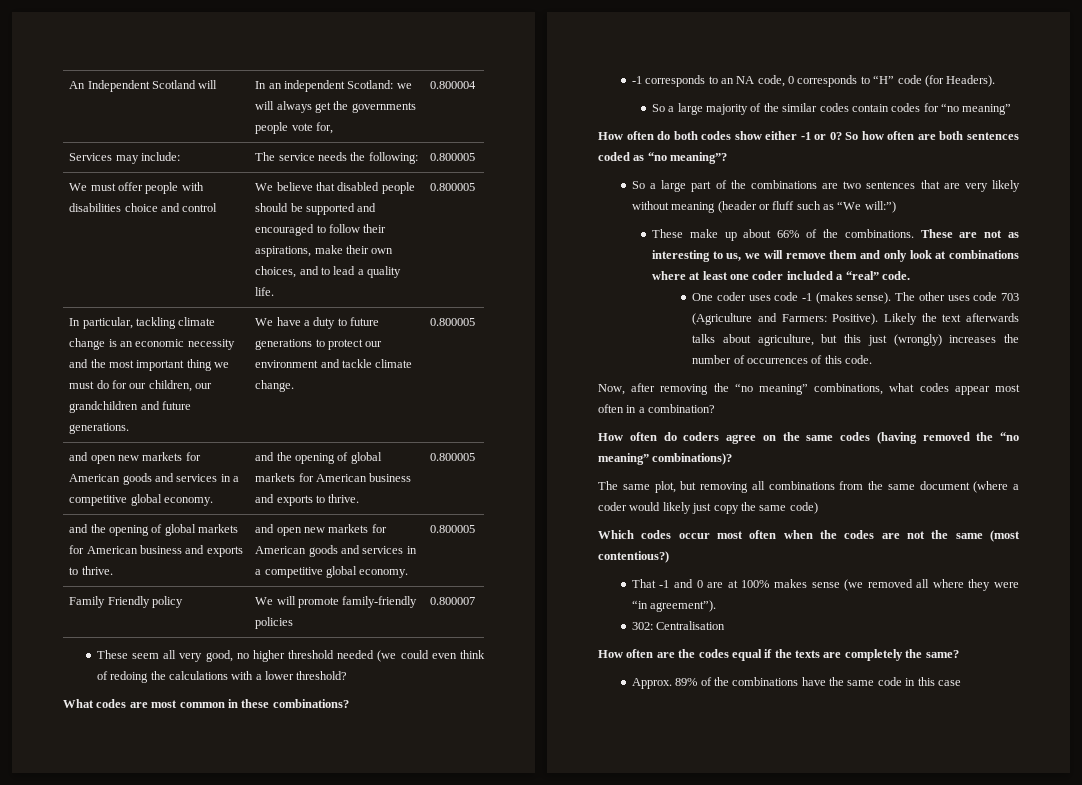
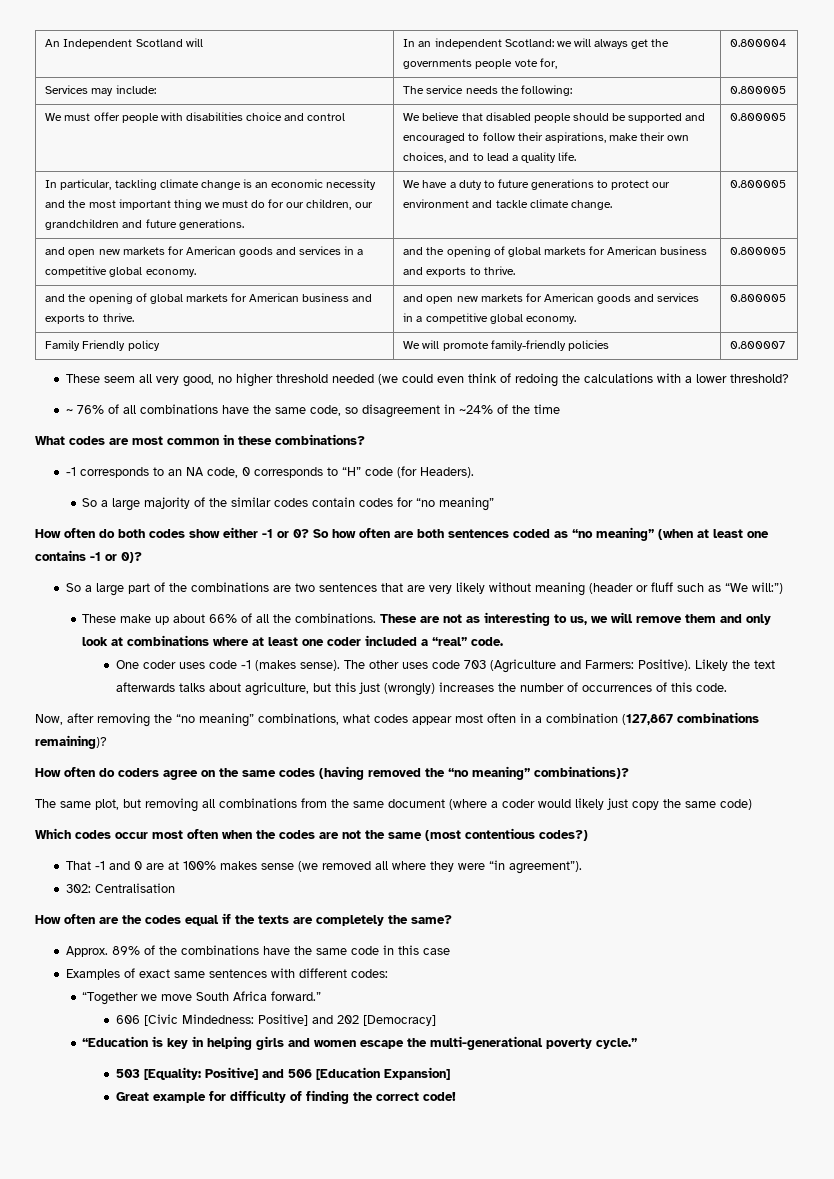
+ ~ 76% of all combinations have the same code, so disagreement in ~24% of the time
- So how often are both sentences coded as “no meaning”?
+ So how often are both sentences coded as “no meaning” (when at least one contains -1 or 0)?
- These make up about 66% of the combinations.
+ These make up about 66% of all the combinations.
- Now, after removing the “no meaning” combinations, what codes appear most often in a combination?
+ Now, after removing the “no meaning” combinations, what codes appear most often in a combination (127,867 combinations remaining)?
- Which codes occur most often when the codes are not the same (most contentious?)
+ Which codes occur most often when the codes are not the same (most contentious codes?)
+ Examples of exact same sentences with different codes:
+ “Together we move South Africa forward.”
+ 606 [Civic Mindedness: Positive] and 202 [Democracy]
+ “Education is key in helping girls and women escape the multi-generational poverty cycle.”
+ 503 [Equality: Positive] and 506 [Education Expansion]
+ Great example for difficulty of finding the correct code!

